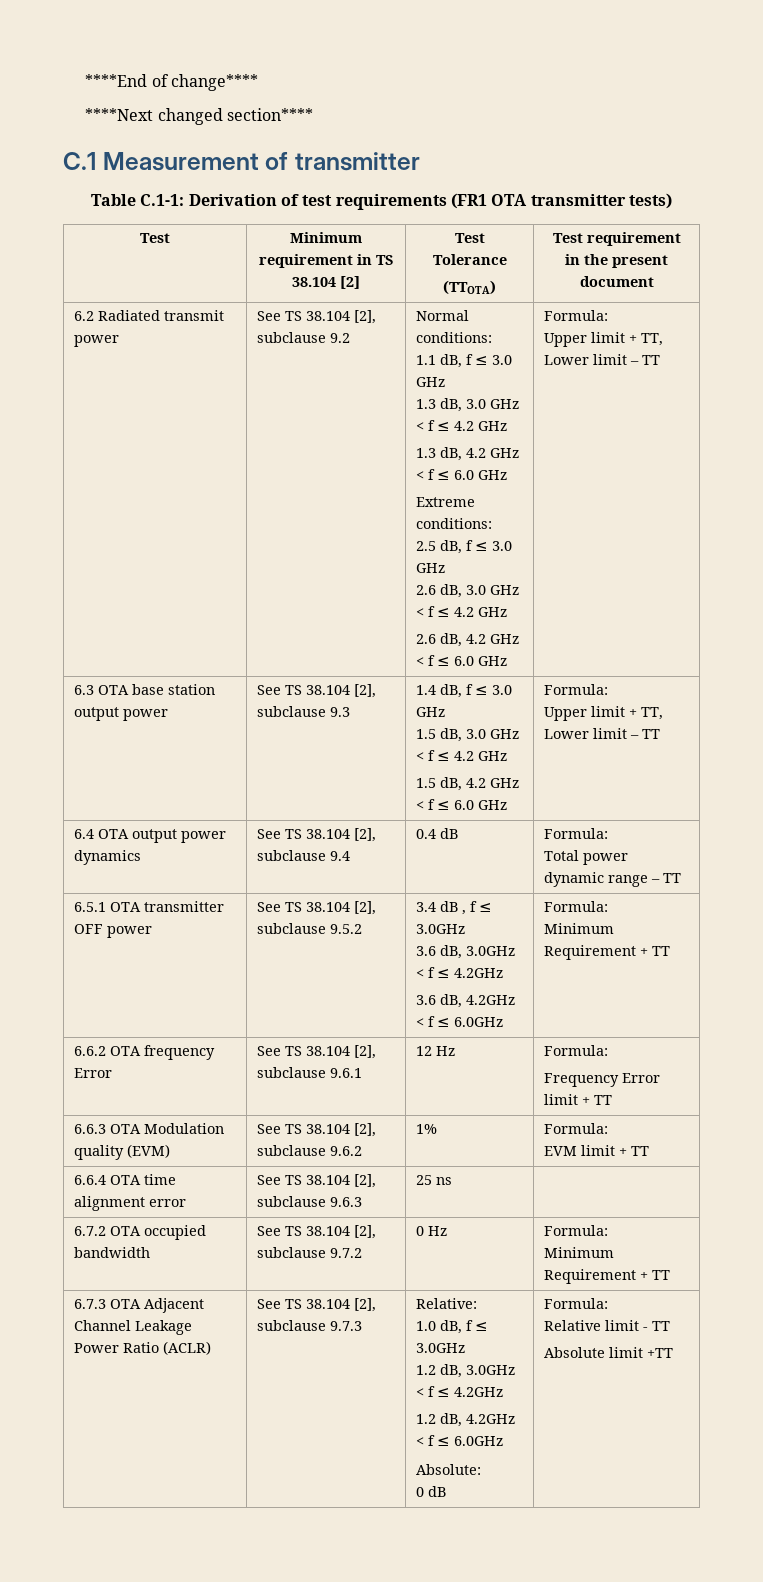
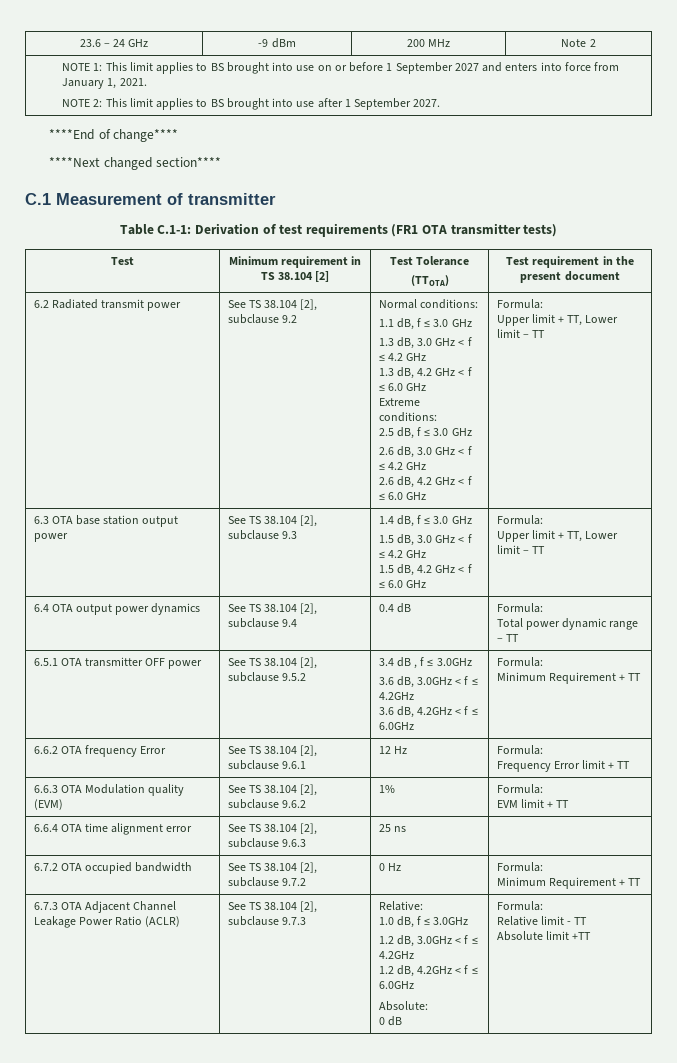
+ 23.6 – 24 GHz | -9 dBm | 200 MHz | Note 2
+ NOTE 1: This limit applies to BS brought into use on or before 1 September 2027 and enters into force from January 1, 2021.
+ NOTE 2: This limit applies to BS brought into use after 1 September 2027.

